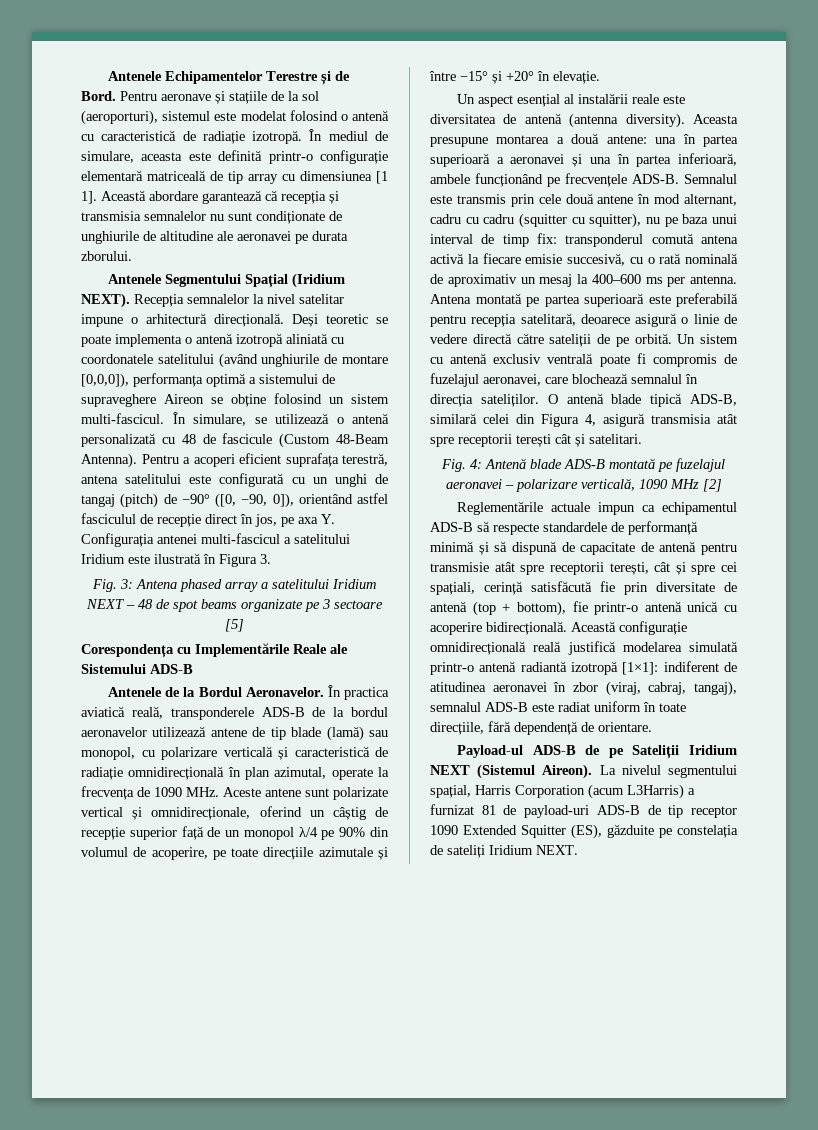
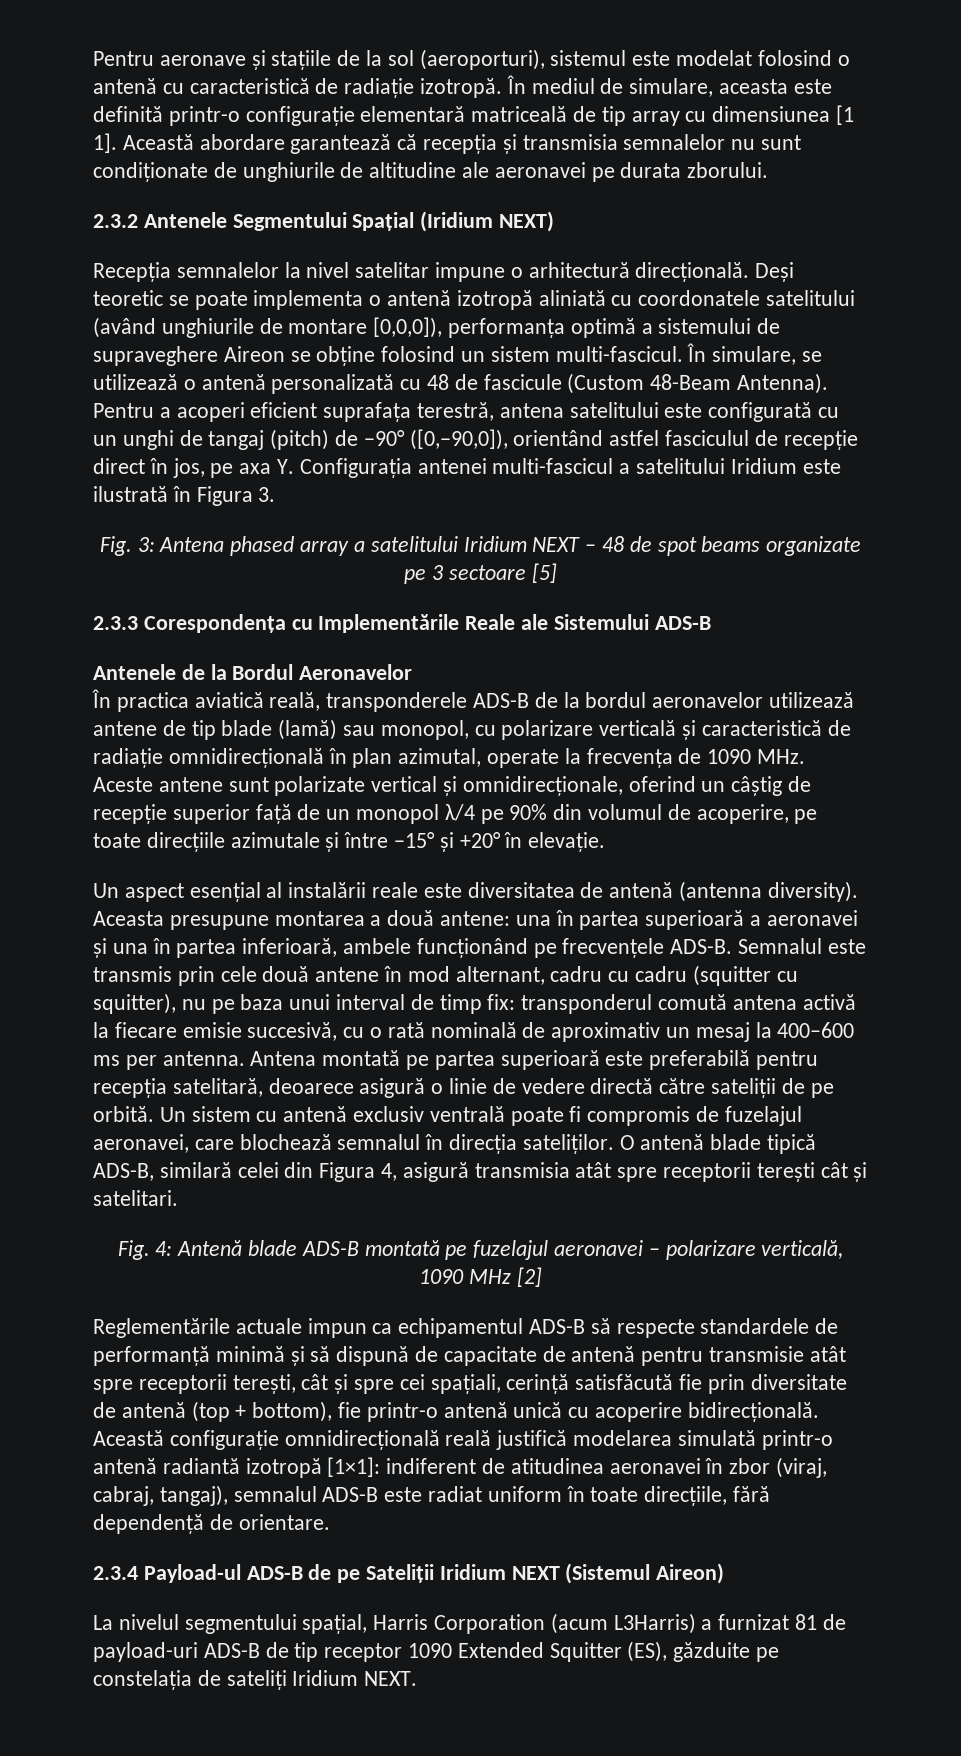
- Antenele Echipamentelor Terestre și de Bord.
- Antenele Segmentului Spațial (Iridium NEXT). Recepția semnalelor la nivel satelitar impune o arhitectură direcțională.
+ 2.3.2 Antenele Segmentului Spațial (Iridium NEXT)
+ Recepția semnalelor la nivel satelitar impune o arhitectură direcțională.
- Pentru a acoperi eficient suprafața terestră, antena satelitului este configurată cu un unghi de tangaj (pitch) de −90° ([0, −90, 0]), orientând astfel fasciculul de recepție direct în jos, pe axa Y. Configurația antenei multi-fascicul a satelitului Iridium este ilustrată în Figura 3.
+ Pentru a acoperi eficient suprafața terestră, antena satelitului este configurată cu un unghi de tangaj (pitch) de −90° ([0,−90,0]), orientând astfel fasciculul de recepție direct în jos, pe axa Y. Configurația antenei multi-fascicul a satelitului Iridium este ilustrată în Figura 3.
- Corespondența cu Implementările Reale ale Sistemului ADS-B
+ 2.3.3 Corespondența cu Implementările Reale ale Sistemului ADS-B
- Antenele de la Bordul Aeronavelor. În practica aviatică reală, transponderele ADS-B de la bordul aeronavelor utilizează antene de tip blade (lamă) sau monopol, cu polarizare verticală și caracteristică de radiație omnidirecțională în plan azimutal, operate la frecvența de 1090 MHz. Aceste antene sunt polarizate vertical și omnidirecționale, oferind un câștig de recepție superior față de un monopol λ/4 pe 90% din volumul de acoperire, pe toate direcțiile azimutale și între −15° și +20° în elevație.
+ Antenele de la Bordul Aeronavelor
+ În practica aviatică reală, transponderele ADS-B de la bordul aeronavelor utilizează antene de tip blade (lamă) sau monopol, cu polarizare verticală și caracteristică de radiație omnidirecțională în plan azimutal, operate la frecvența de 1090 MHz. Aceste antene sunt polarizate vertical și omnidirecționale, oferind un câștig de recepție superior față de un monopol λ/4 pe 90% din volumul de acoperire, pe toate direcțiile azimutale și între −15° și +20° în elevație.
- Payload-ul ADS-B de pe Sateliții Iridium NEXT (Sistemul Aireon). La nivelul segmentului spațial, Harris Corporation (acum L3Harris) a furnizat 81 de payload-uri ADS-B de tip receptor 1090 Extended Squitter (ES), găzduite pe constelația de sateliți Iridium NEXT.
+ 2.3.4 Payload-ul ADS-B de pe Sateliții Iridium NEXT (Sistemul Aireon)
+ La nivelul segmentului spațial, Harris Corporation (acum L3Harris) a furnizat 81 de payload-uri ADS-B de tip receptor 1090 Extended Squitter (ES), găzduite pe constelația de sateliți Iridium NEXT.

